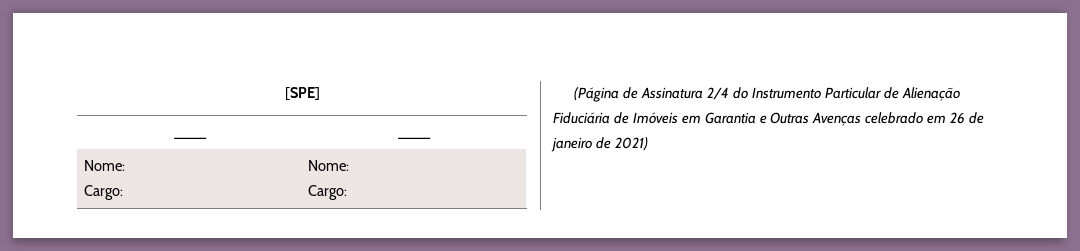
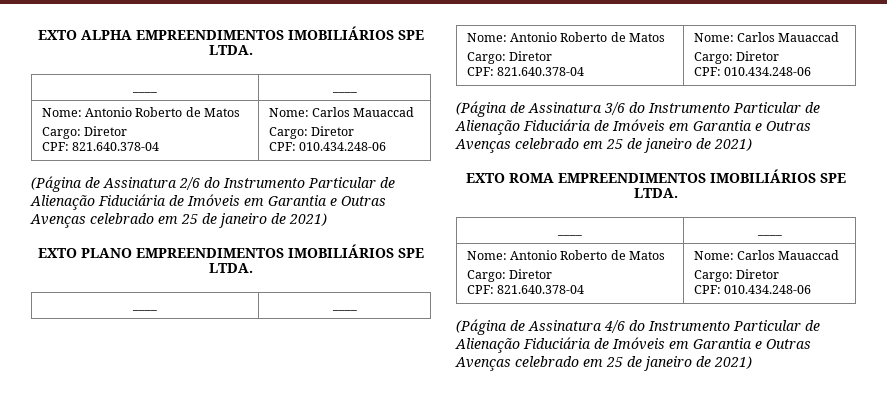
- [SPE]
+ EXTO ALPHA EMPREENDIMENTOS IMOBILIÁRIOS SPE LTDA.
  ____ | ____
- Nome:
- Cargo: | Nome:
- Cargo:
- (Página de Assinatura 2/4 do Instrumento Particular de Alienação Fiduciária de Imóveis em Garantia e Outras Avenças celebrado em 26 de janeiro de 2021)
+ Nome: Antonio Roberto de Matos
+ Cargo: Diretor
+ CPF: 821.640.378-04 | Nome: Carlos Mauaccad
+ Cargo: Diretor
+ CPF: 010.434.248-06
+ (Página de Assinatura 2/6 do Instrumento Particular de Alienação Fiduciária de Imóveis em Garantia e Outras Avenças celebrado em 25 de janeiro de 2021)
+ EXTO PLANO EMPREENDIMENTOS IMOBILIÁRIOS SPE LTDA.
+ ____ | ____
+ Nome: Antonio Roberto de Matos
+ Cargo: Diretor
+ CPF: 821.640.378-04 | Nome: Carlos Mauaccad
+ Cargo: Diretor
+ CPF: 010.434.248-06
+ (Página de Assinatura 3/6 do Instrumento Particular de Alienação Fiduciária de Imóveis em Garantia e Outras Avenças celebrado em 25 de janeiro de 2021)
+ EXTO ROMA EMPREENDIMENTOS IMOBILIÁRIOS SPE LTDA.
+ ____ | ____
+ Nome: Antonio Roberto de Matos
+ Cargo: Diretor
+ CPF: 821.640.378-04 | Nome: Carlos Mauaccad
+ Cargo: Diretor
+ CPF: 010.434.248-06
+ (Página de Assinatura 4/6 do Instrumento Particular de Alienação Fiduciária de Imóveis em Garantia e Outras Avenças celebrado em 25 de janeiro de 2021)

